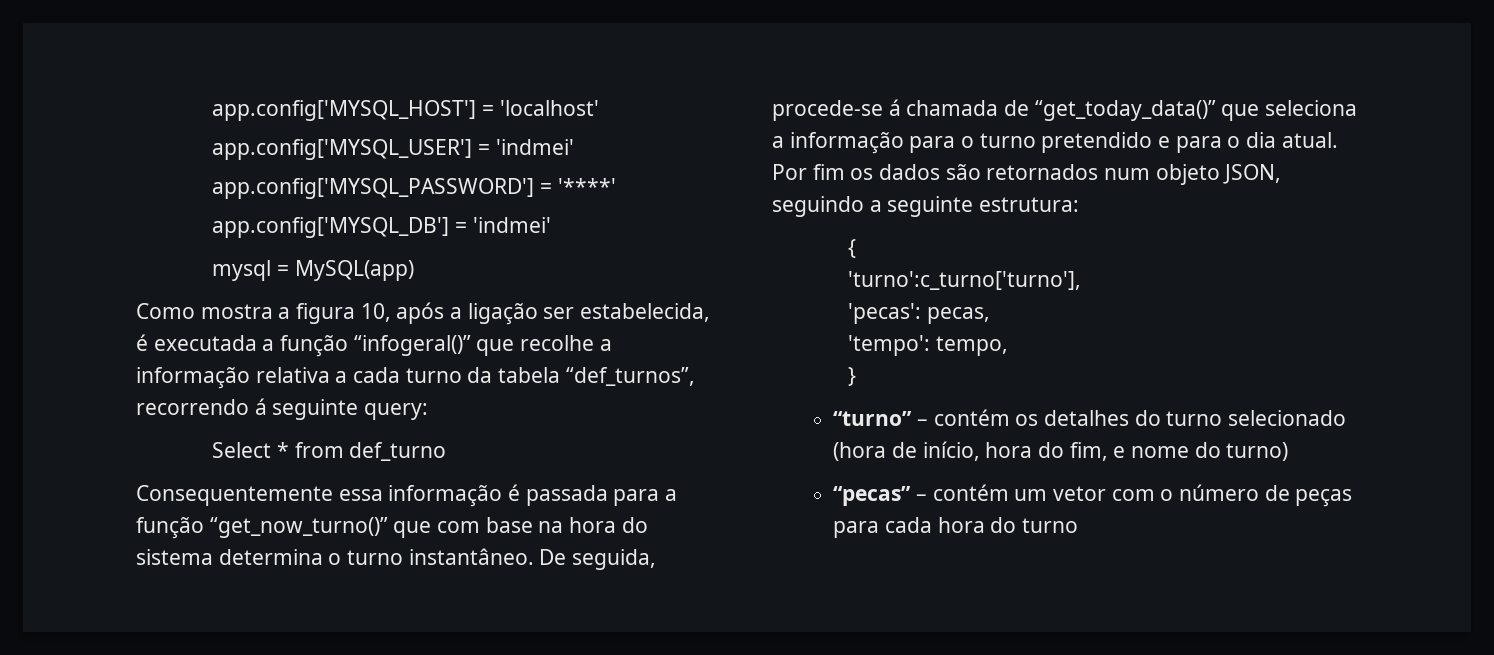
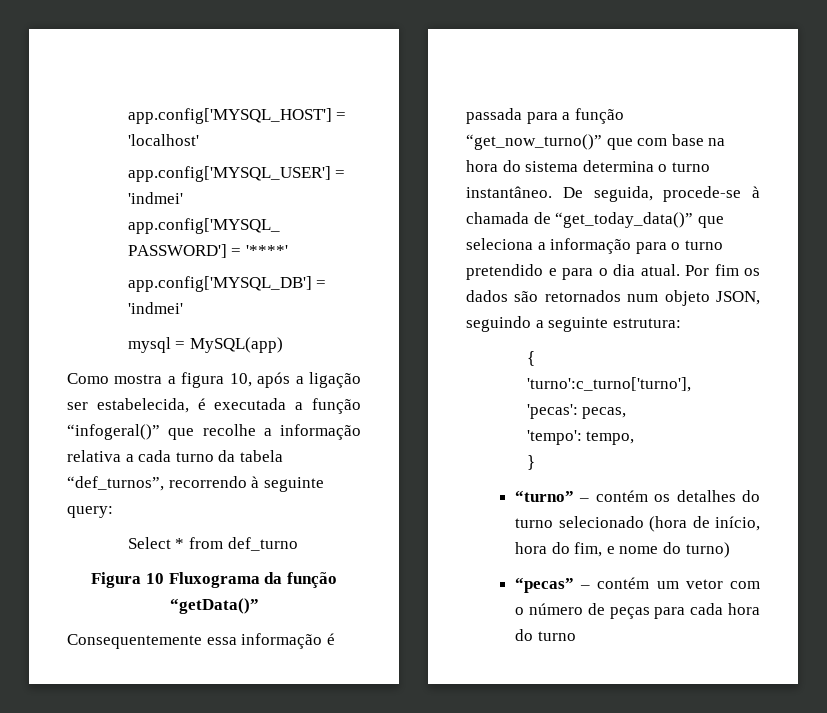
- Como mostra a figura 10, após a ligação ser estabelecida, é executada a função “infogeral()” que recolhe a informação relativa a cada turno da tabela “def_turnos”, recorrendo á seguinte query:
+ Como mostra a figura 10, após a ligação ser estabelecida, é executada a função “infogeral()” que recolhe a informação relativa a cada turno da tabela “def_turnos”, recorrendo à seguinte query:
+ Figura 10 Fluxograma da função “getData()”
- De seguida, procede-se á chamada de “get_today_data()” que seleciona a informação para o turno pretendido e para o dia atual.
+ De seguida, procede-se à chamada de “get_today_data()” que seleciona a informação para o turno pretendido e para o dia atual.

